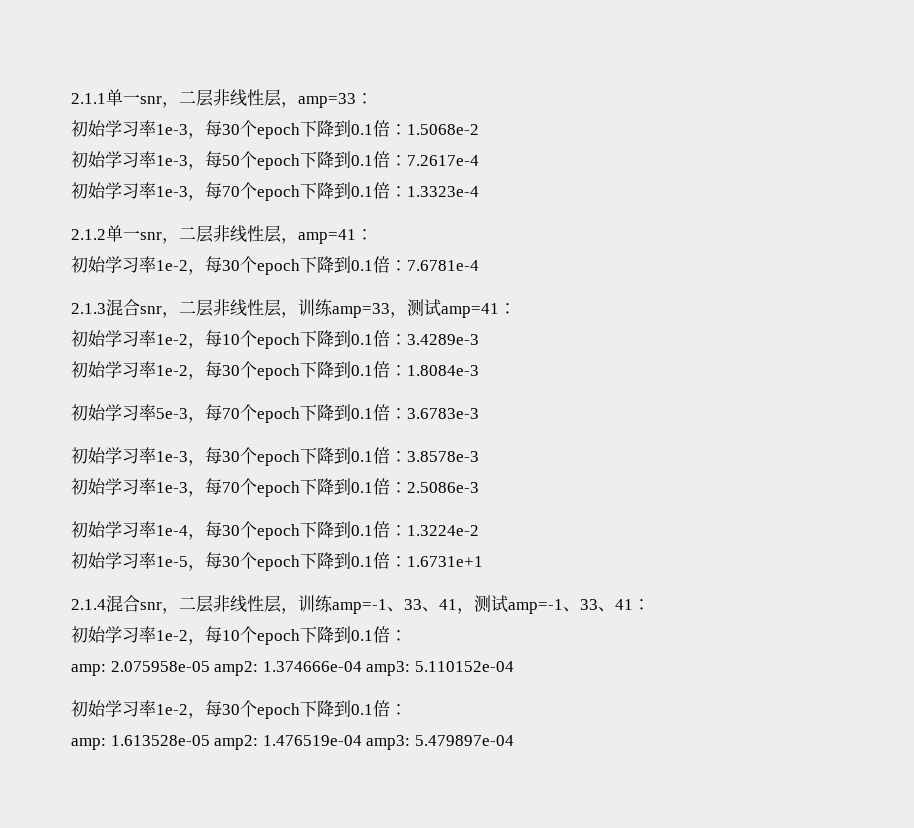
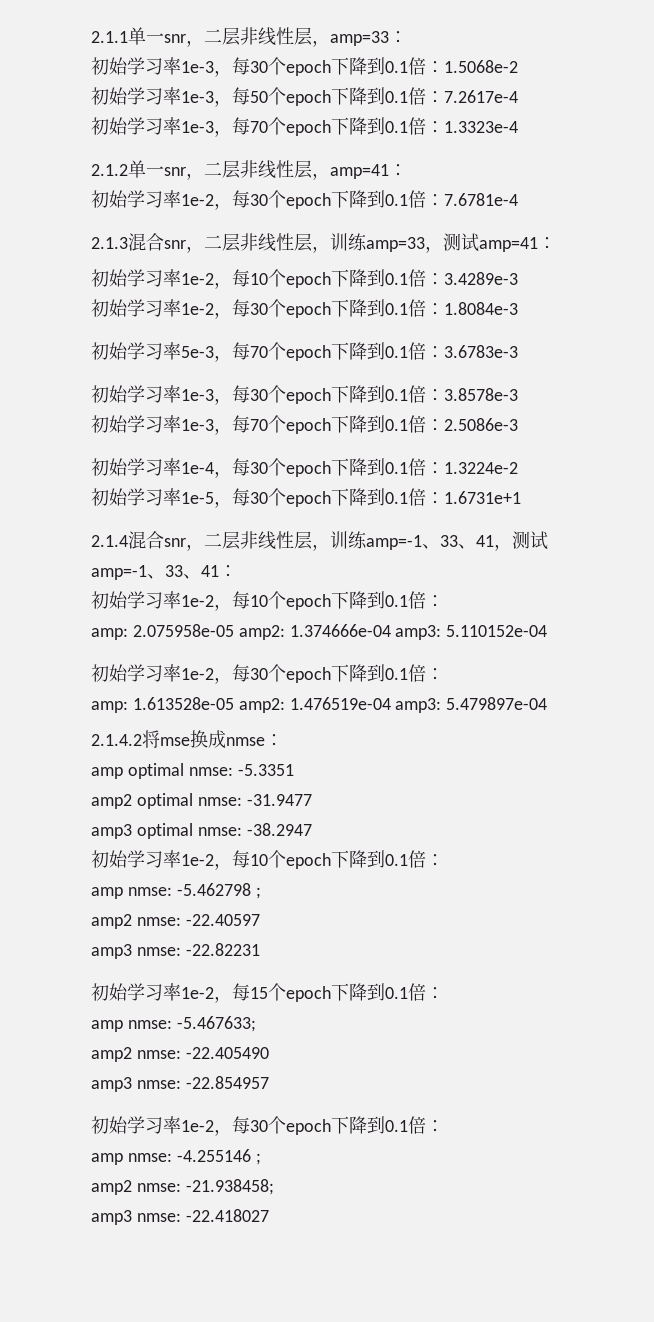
+ 2.1.4.2将mse换成nmse：
+ amp optimal nmse: -5.3351
+ amp2 optimal nmse: -31.9477
+ amp3 optimal nmse: -38.2947
+ 初始学习率1e-2，每10个epoch下降到0.1倍：
+ amp nmse: -5.462798 ;
+ amp2 nmse: -22.40597
+ amp3 nmse: -22.82231
+ 初始学习率1e-2，每15个epoch下降到0.1倍：
+ amp nmse: -5.467633;
+ amp2 nmse: -22.405490
+ amp3 nmse: -22.854957
+ 初始学习率1e-2，每30个epoch下降到0.1倍：
+ amp nmse: -4.255146 ;
+ amp2 nmse: -21.938458;
+ amp3 nmse: -22.418027

